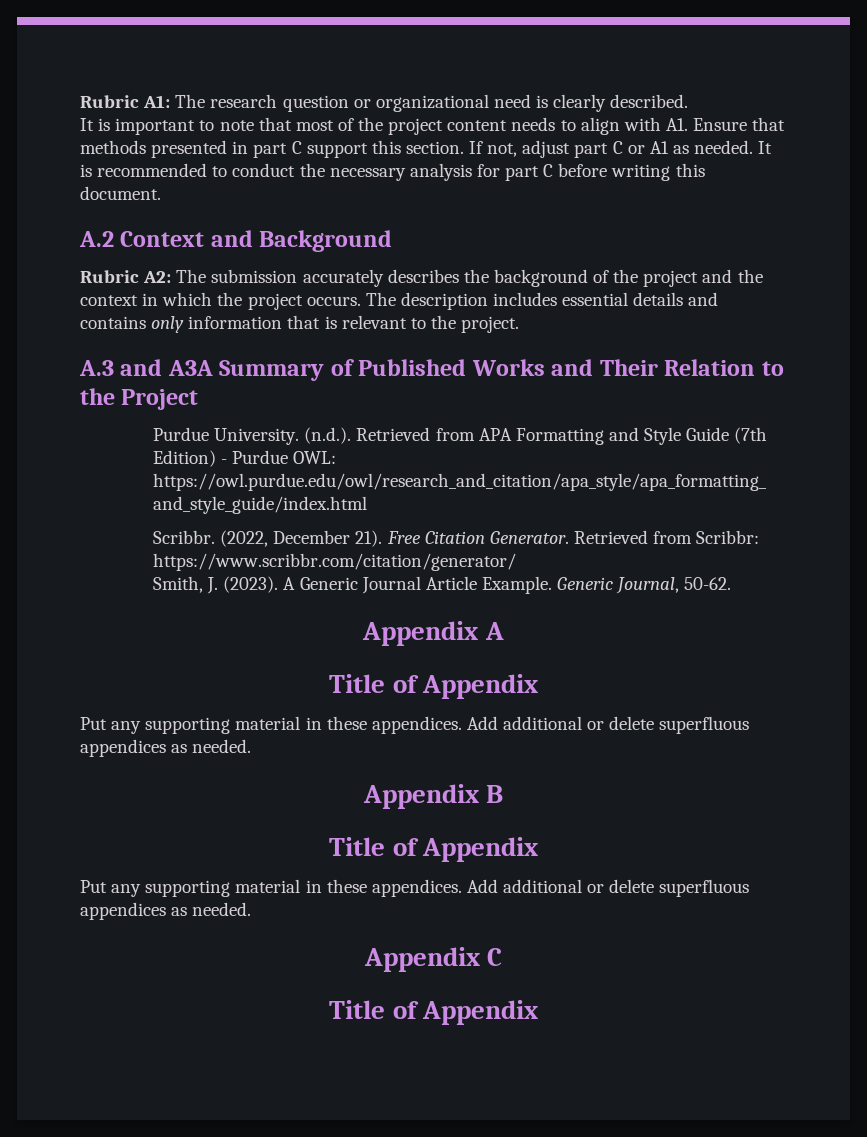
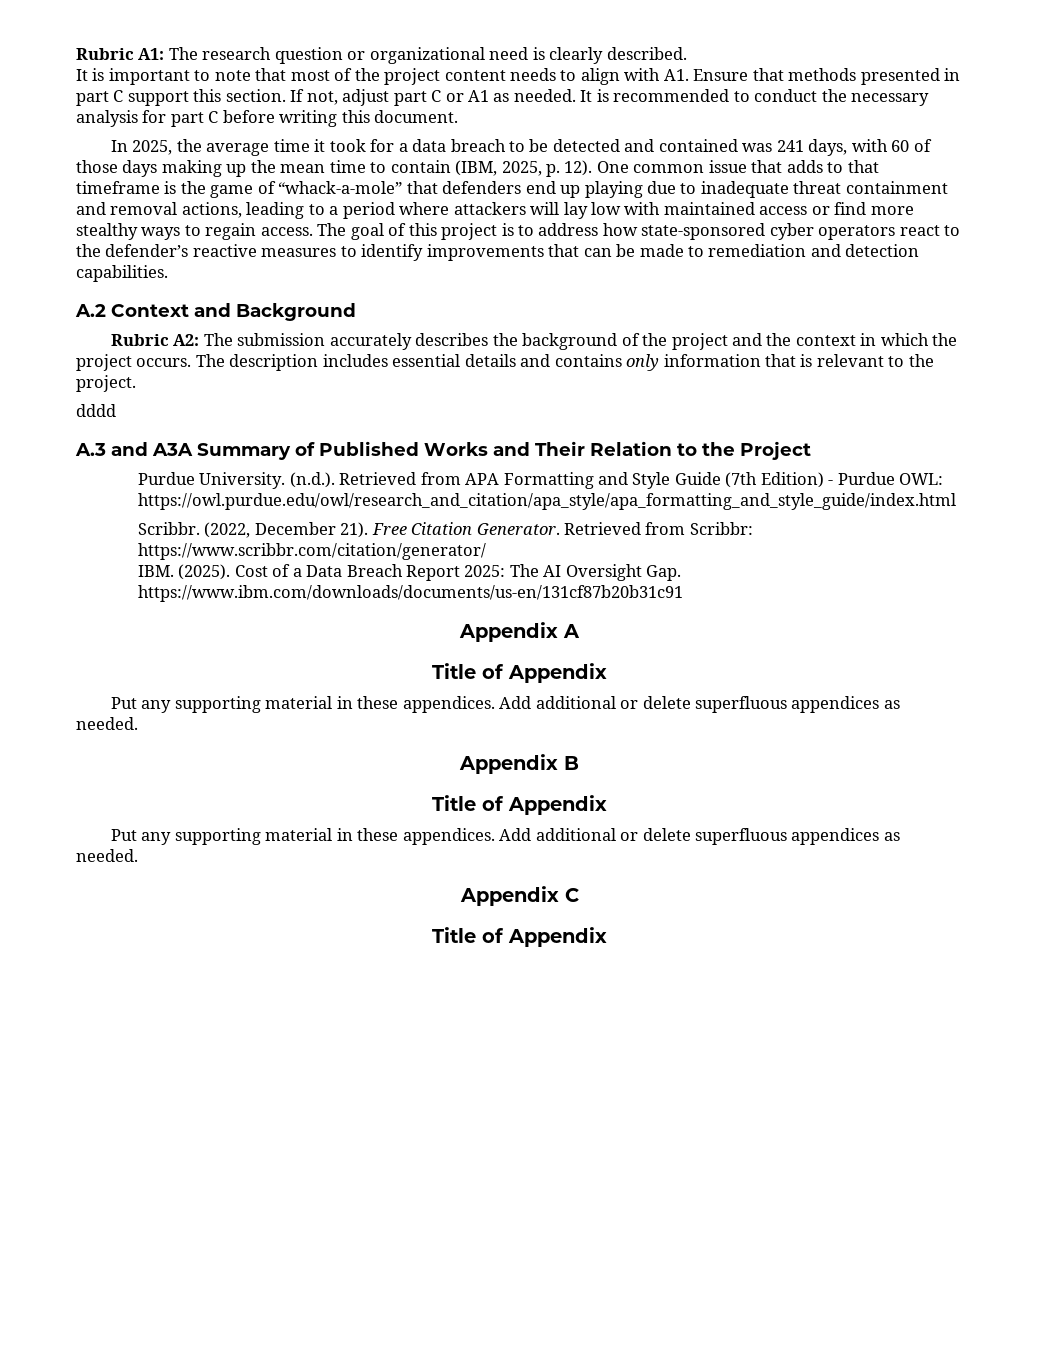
+ In 2025, the average time it took for a data breach to be detected and contained was 241 days, with 60 of those days making up the mean time to contain (IBM, 2025, p. 12). One common issue that adds to that timeframe is the game of “whack-a-mole” that defenders end up playing due to inadequate threat containment and removal actions, leading to a period where attackers will lay low with maintained access or find more stealthy ways to regain access. The goal of this project is to address how state-sponsored cyber operators react to the defender’s reactive measures to identify improvements that can be made to remediation and detection capabilities.
+ dddd
- Smith, J. (2023). A Generic Journal Article Example. Generic Journal, 50-62.
+ IBM. (2025). Cost of a Data Breach Report 2025: The AI Oversight Gap. https://www.ibm.com/downloads/documents/us-en/131cf87b20b31c91

